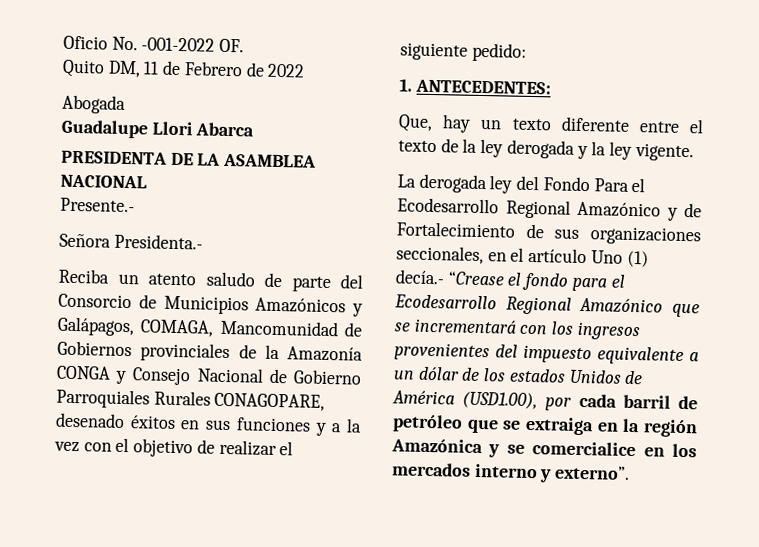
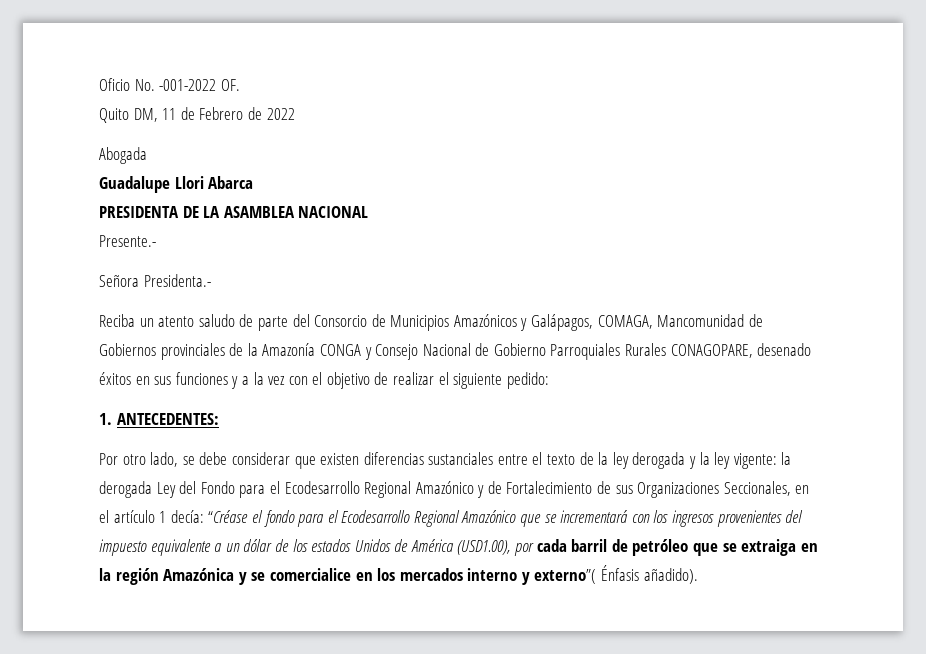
- Que, hay un texto diferente entre el texto de la ley derogada y la ley vigente.
- La derogada ley del Fondo Para el Ecodesarrollo Regional Amazónico y de Fortalecimiento de sus organizaciones seccionales, en el artículo Uno (1) decía.- “Crease el fondo para el Ecodesarrollo Regional Amazónico que se incrementará con los ingresos provenientes del impuesto equivalente a un dólar de los estados Unidos de América (USD1.00), por cada barril de petróleo que se extraiga en la región Amazónica y se comercialice en los mercados interno y externo”.
+ Por otro lado, se debe considerar que existen diferencias sustanciales entre el texto de la ley derogada y la ley vigente: la derogada Ley del Fondo para el Ecodesarrollo Regional Amazónico y de Fortalecimiento de sus Organizaciones Seccionales, en el artículo 1 decía: “Créase el fondo para el Ecodesarrollo Regional Amazónico que se incrementará con los ingresos provenientes del impuesto equivalente a un dólar de los estados Unidos de América (USD1.00), por cada barril de petróleo que se extraiga en la región Amazónica y se comercialice en los mercados interno y externo”( Énfasis añadido).

